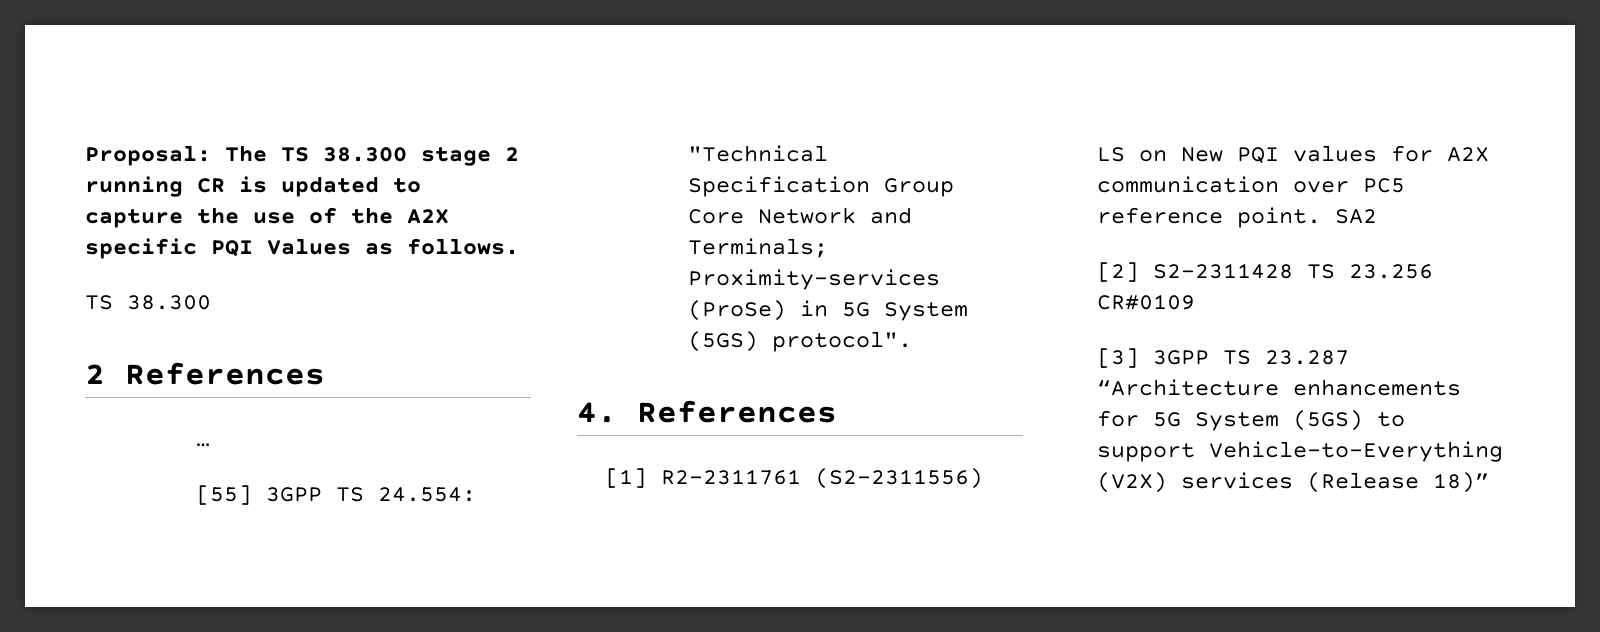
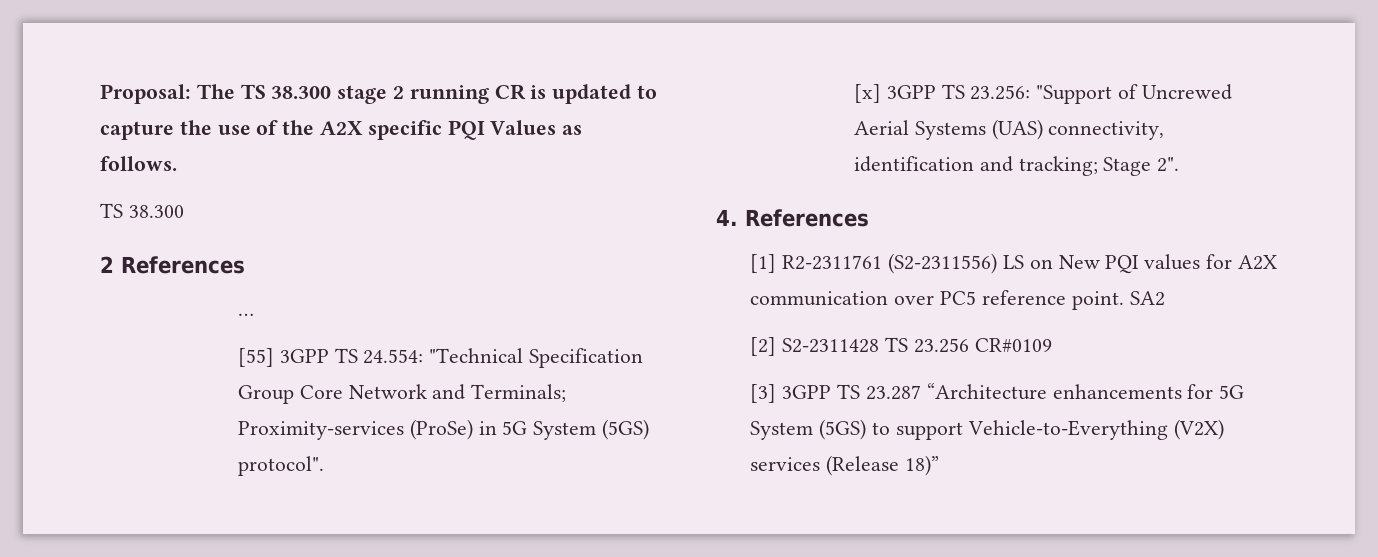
+ [x] 3GPP TS 23.256: "Support of Uncrewed Aerial Systems (UAS) connectivity, identification and tracking; Stage 2".

